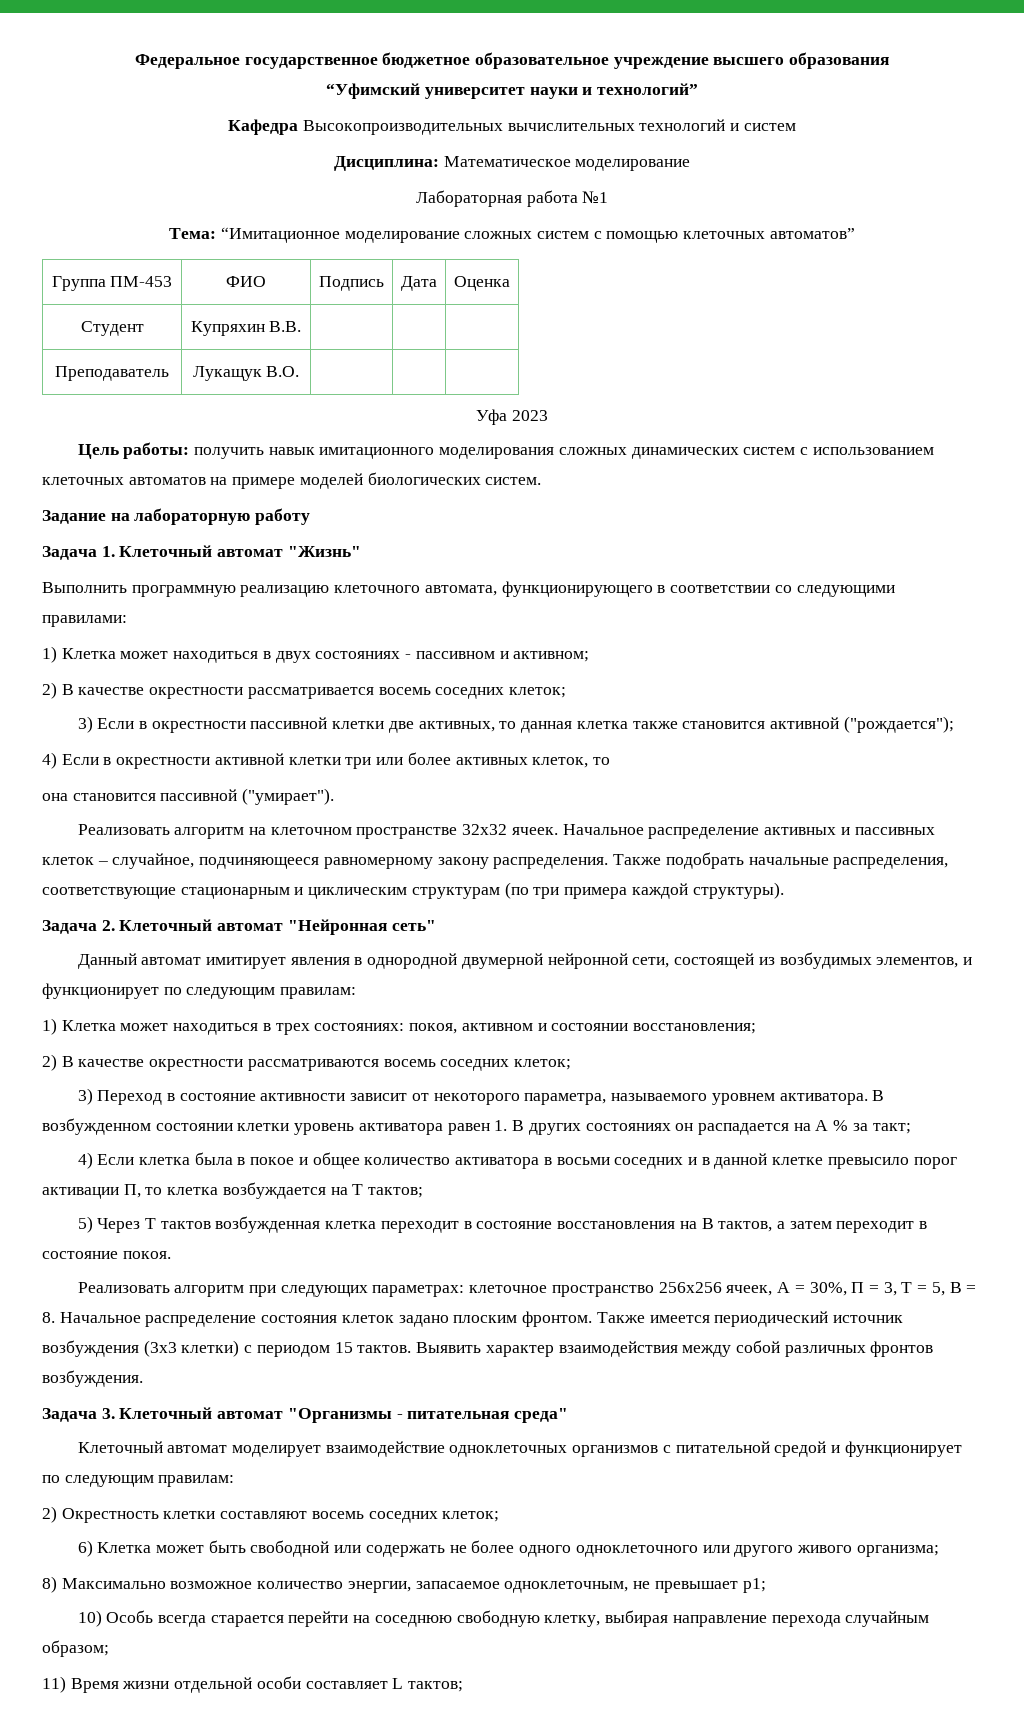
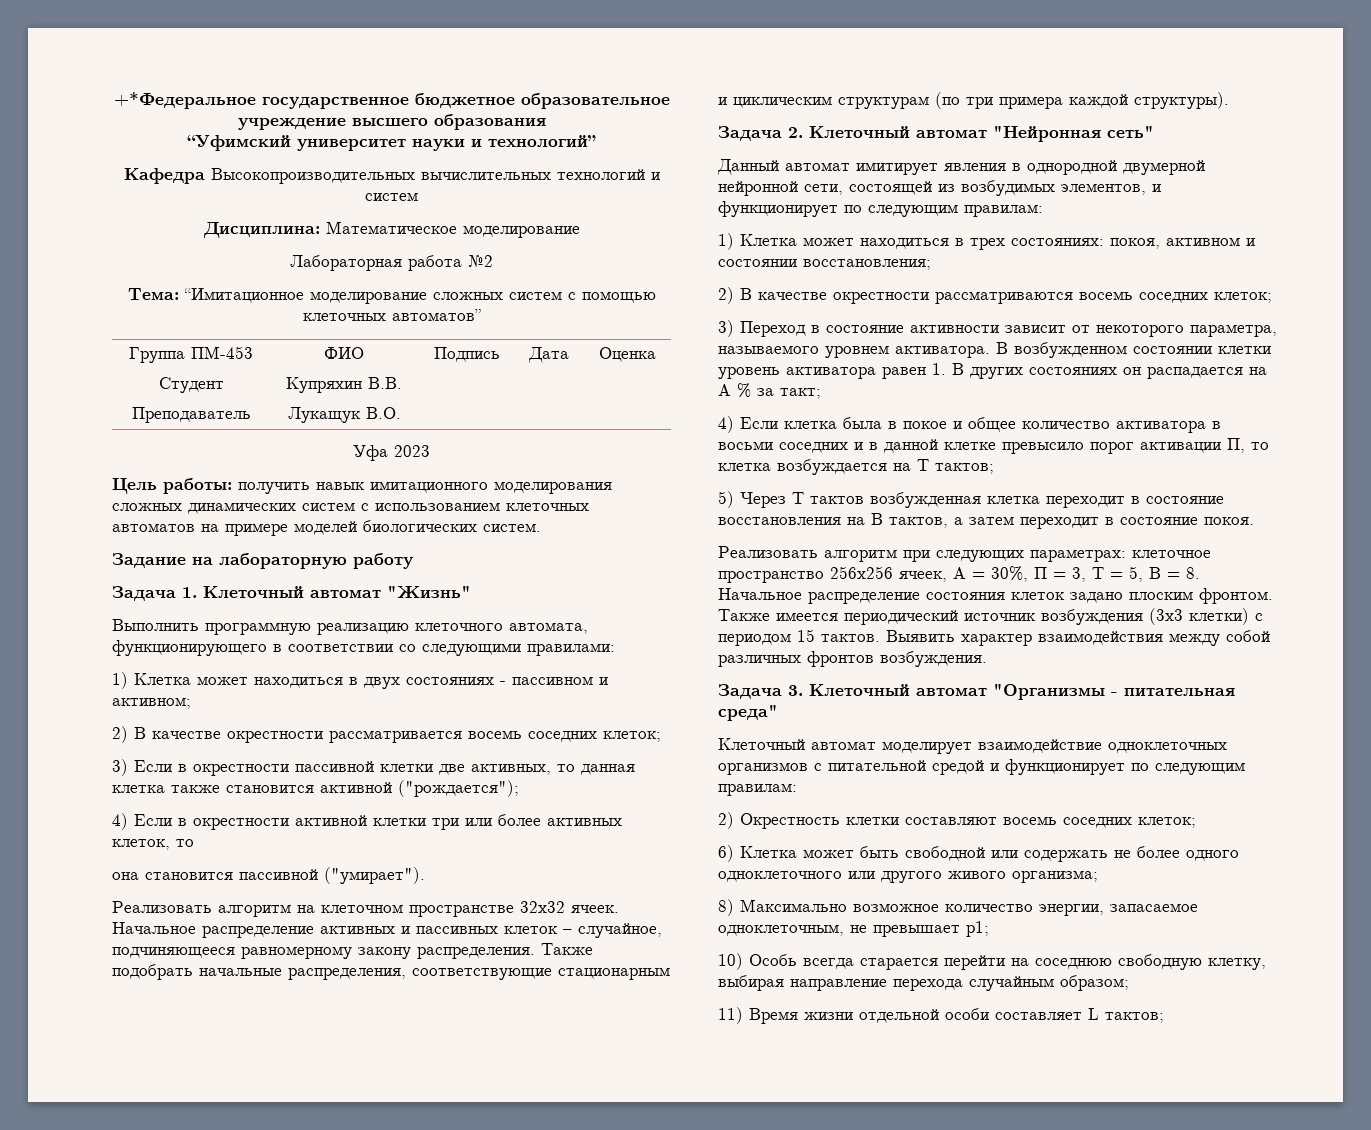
- Федеральное государственное бюджетное образовательное учреждение высшего образования
+ +*Федеральное государственное бюджетное образовательное учреждение высшего образования
- Лабораторная работа №1
+ Лабораторная работа №2

